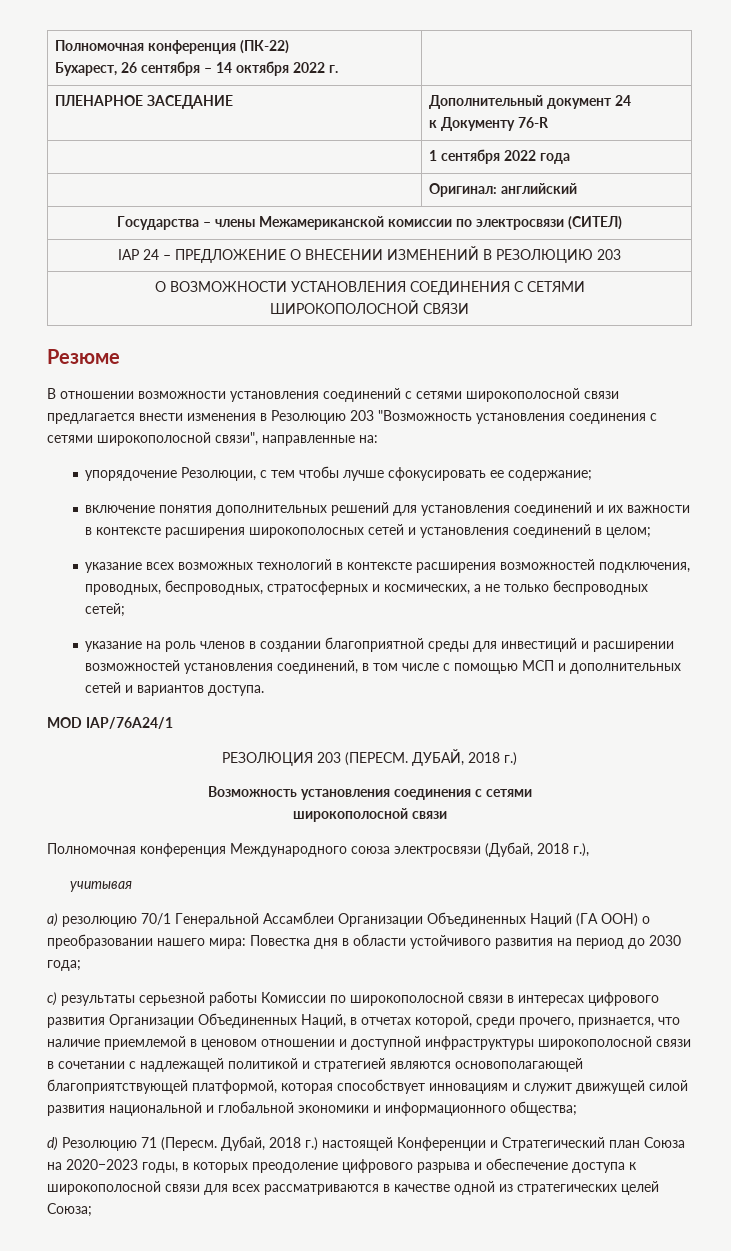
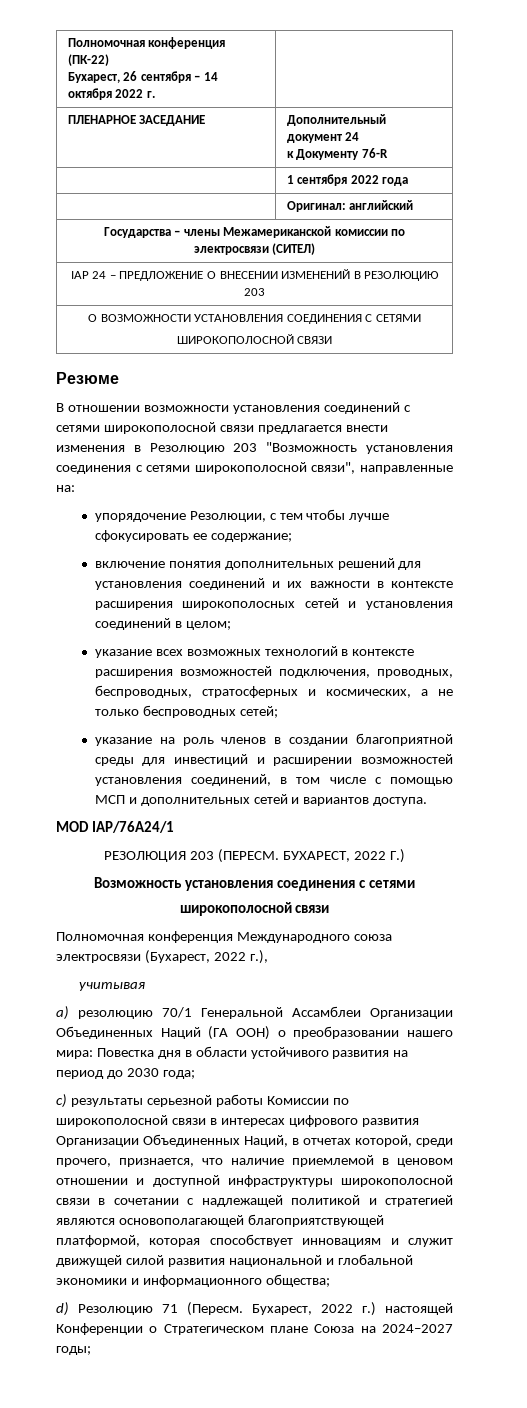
- ДУБАЙ, 2018 г.)
+ БУХАРЕСТ, 2022 Г.)
- Полномочная конференция Международного союза электросвязи (Дубай, 2018 г.),
+ Полномочная конференция Международного союза электросвязи (Бухарест, 2022 г.),
- Дубай, 2018 г.) настоящей Конференции и Стратегический план Союза на 2020−2023 годы, в которых преодоление цифрового разрыва и обеспечение доступа к широкополосной связи для всех рассматриваются в качестве одной из стратегических целей Союза;
+ Бухарест, 2022 г.) настоящей Конференции о Стратегическом плане Союза на 2024–2027 годы;

